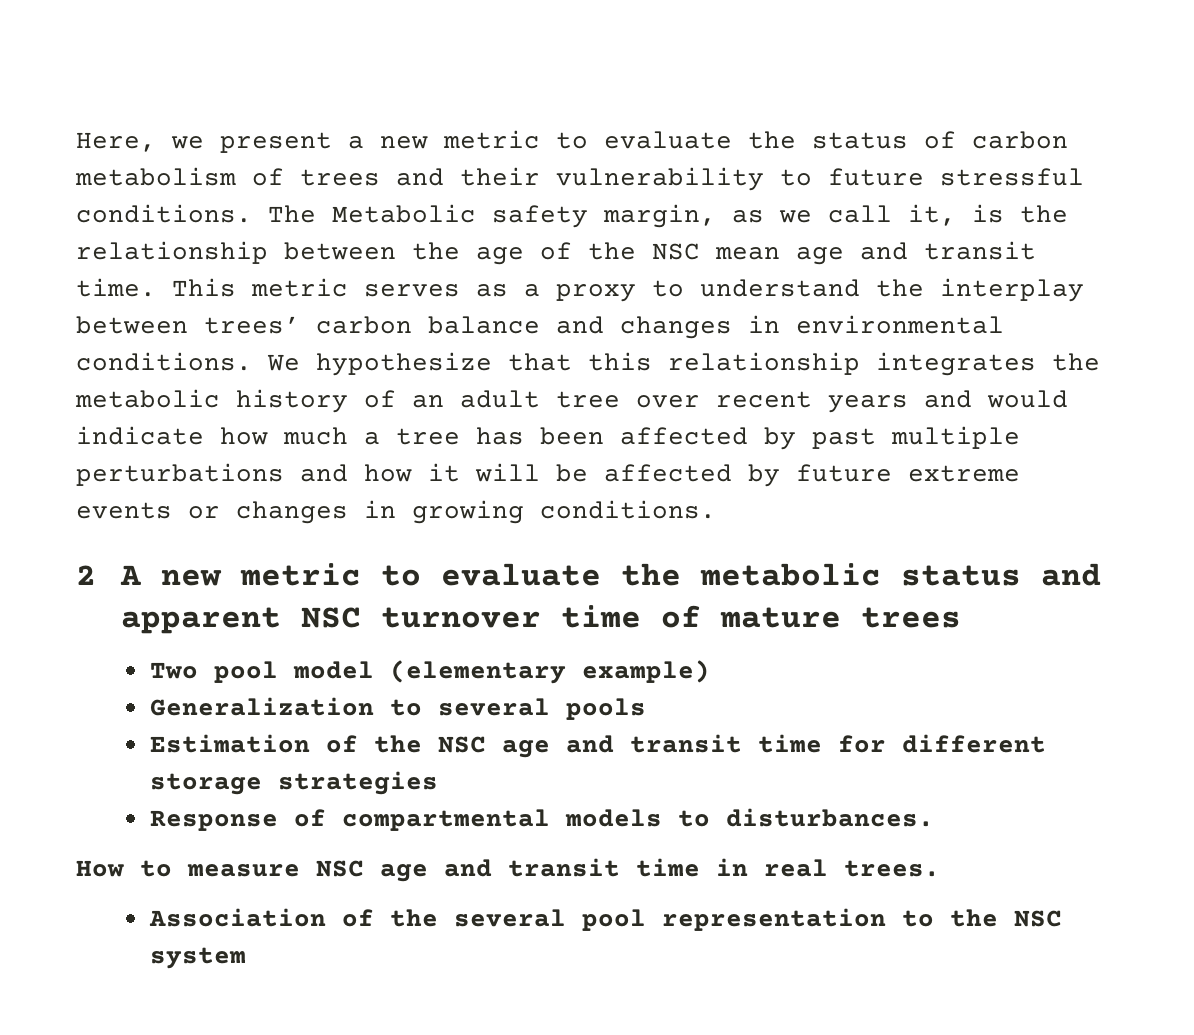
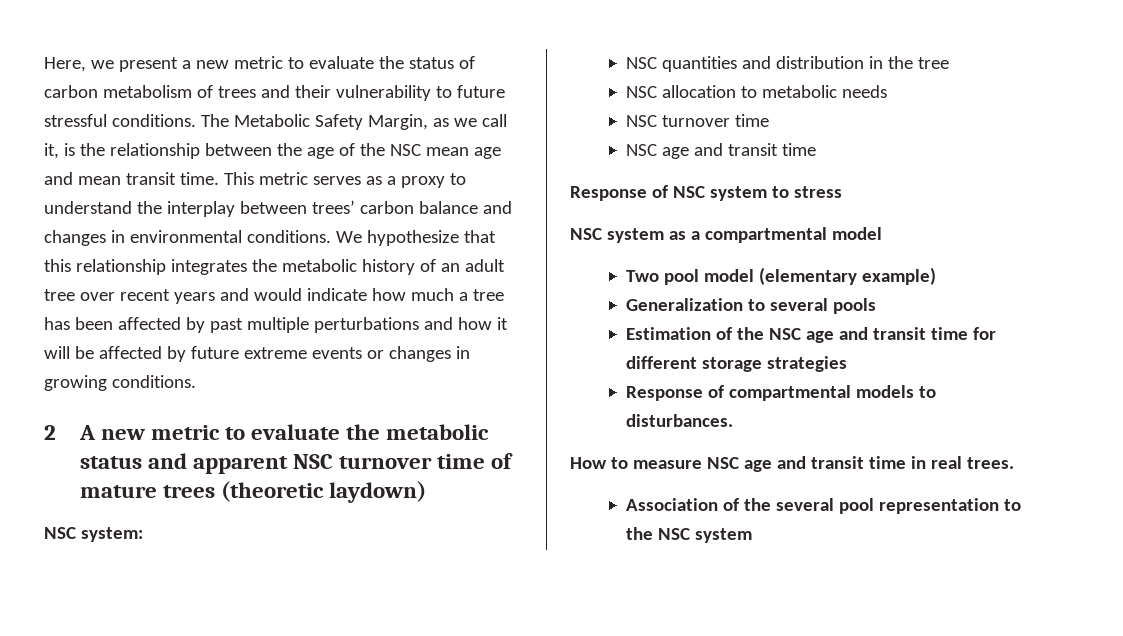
- The Metabolic safety margin, as we call it, is the relationship between the age of the NSC mean age and transit time.
+ The Metabolic Safety Margin, as we call it, is the relationship between the age of the NSC mean age and mean transit time.
- 2 A new metric to evaluate the metabolic status and apparent NSC turnover time of mature trees
+ 2 A new metric to evaluate the metabolic status and apparent NSC turnover time of mature trees (theoretic laydown)
+ NSC system:
+ NSC quantities and distribution in the tree
+ NSC allocation to metabolic needs
+ NSC turnover time
+ NSC age and transit time
+ Response of NSC system to stress
+ NSC system as a compartmental model

